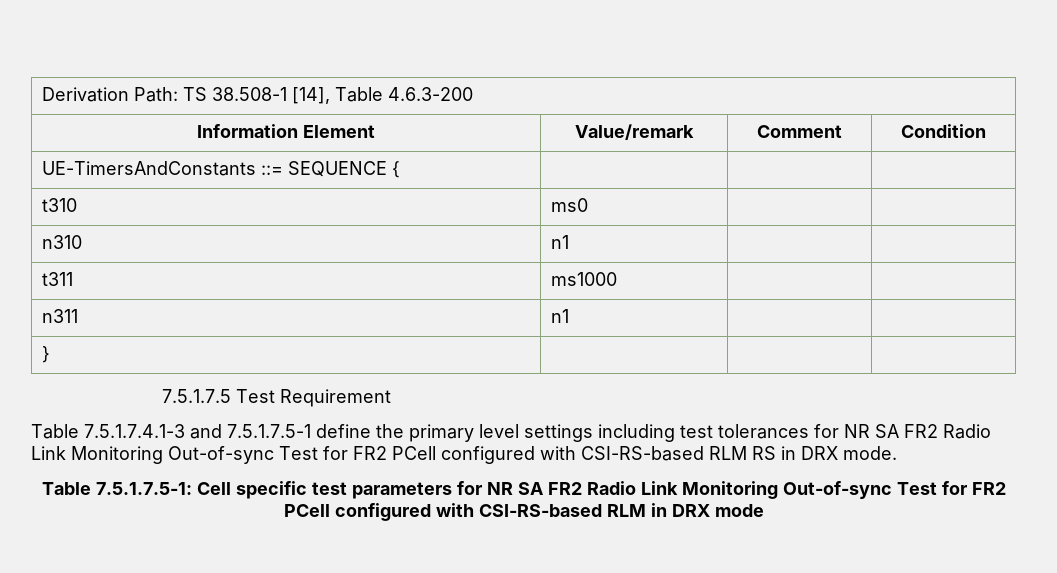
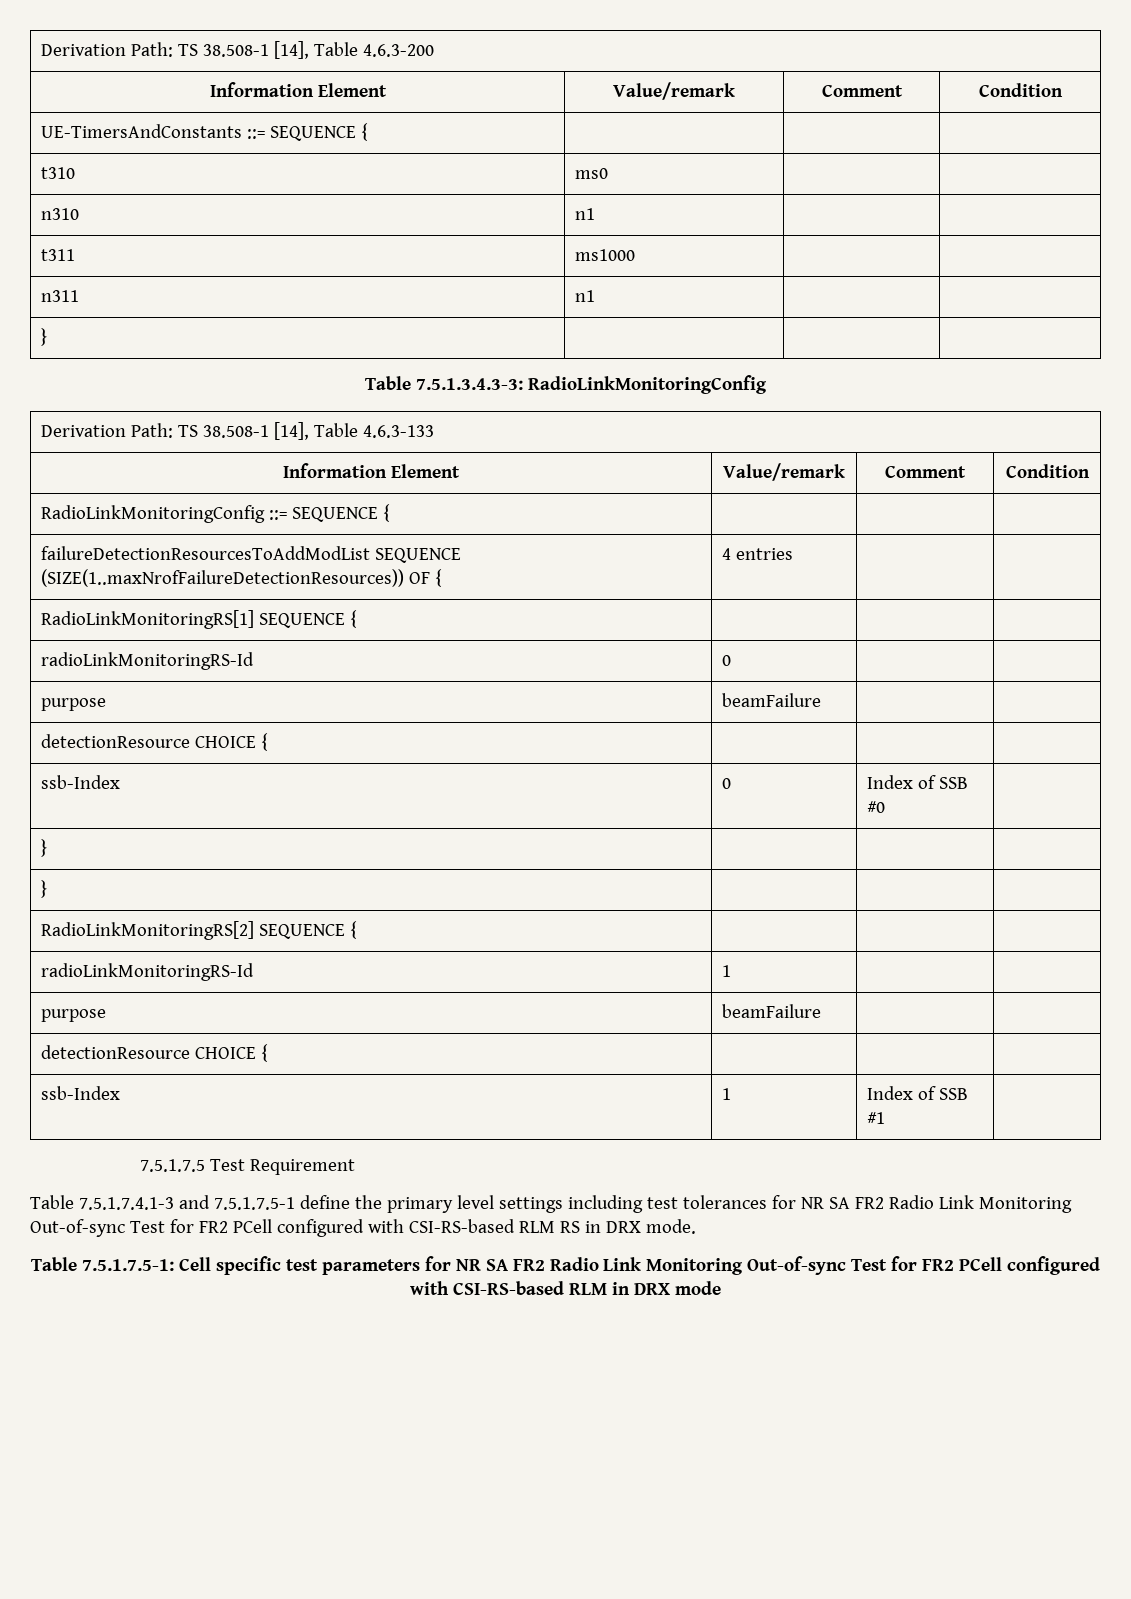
+ Table 7.5.1.3.4.3-3: RadioLinkMonitoringConfig
+ Derivation Path: TS 38.508-1 [14], Table 4.6.3-133
+ Information Element | Value/remark | Comment | Condition
+ RadioLinkMonitoringConfig ::= SEQUENCE { | | |
+ failureDetectionResourcesToAddModList SEQUENCE (SIZE(1..maxNrofFailureDetectionResources)) OF { | 4 entries | |
+ RadioLinkMonitoringRS[1] SEQUENCE { | | |
+ radioLinkMonitoringRS-Id | 0 | |
+ purpose | beamFailure | |
+ detectionResource CHOICE { | | |
+ ssb-Index | 0 | Index of SSB #0 |
+ } | | |
+ } | | |
+ RadioLinkMonitoringRS[2] SEQUENCE { | | |
+ radioLinkMonitoringRS-Id | 1 | |
+ purpose | beamFailure | |
+ detectionResource CHOICE { | | |
+ ssb-Index | 1 | Index of SSB #1 |

